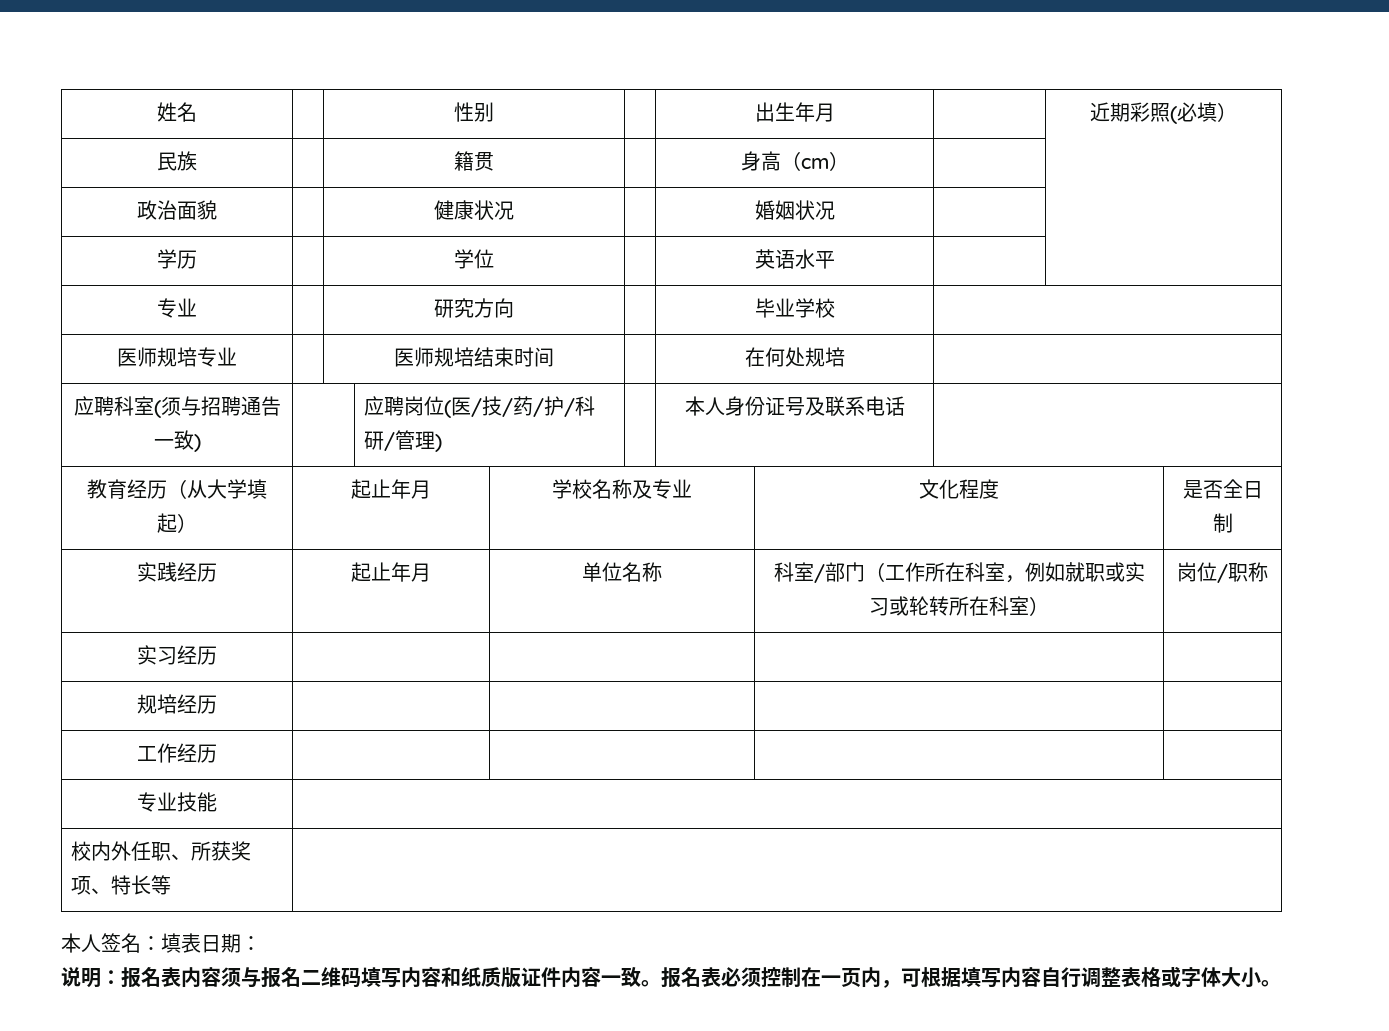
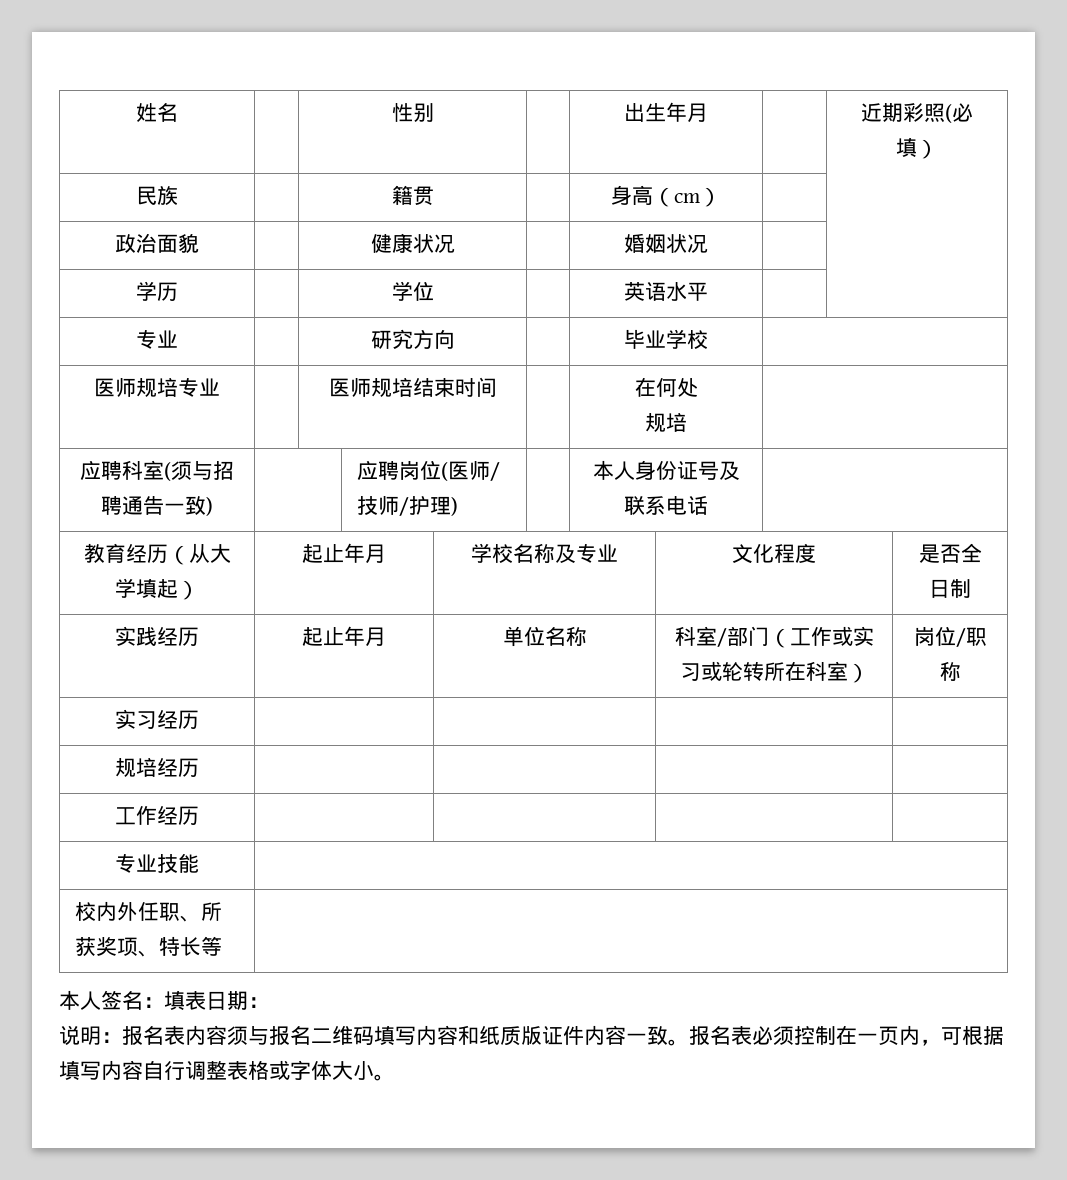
- 医师规培专业 | | 医师规培结束时间 | | 在何处规培 |
+ 医师规培专业 | | 医师规培结束时间 | | 在何处
+ 规培 |
- 应聘科室(须与招聘通告一致) | | 应聘岗位(医/技/药/护/科研/管理) | | 本人身份证号及联系电话 |
+ 应聘科室(须与招聘通告一致) | | 应聘岗位(医师/技师/护理) | | 本人身份证号及联系电话 |
- 实践经历 | 起止年月 | 单位名称 | 科室/部门（工作所在科室，例如就职或实习或轮转所在科室） | 岗位/职称
+ 实践经历 | 起止年月 | 单位名称 | 科室/部门（工作或实习或轮转所在科室） | 岗位/职称

